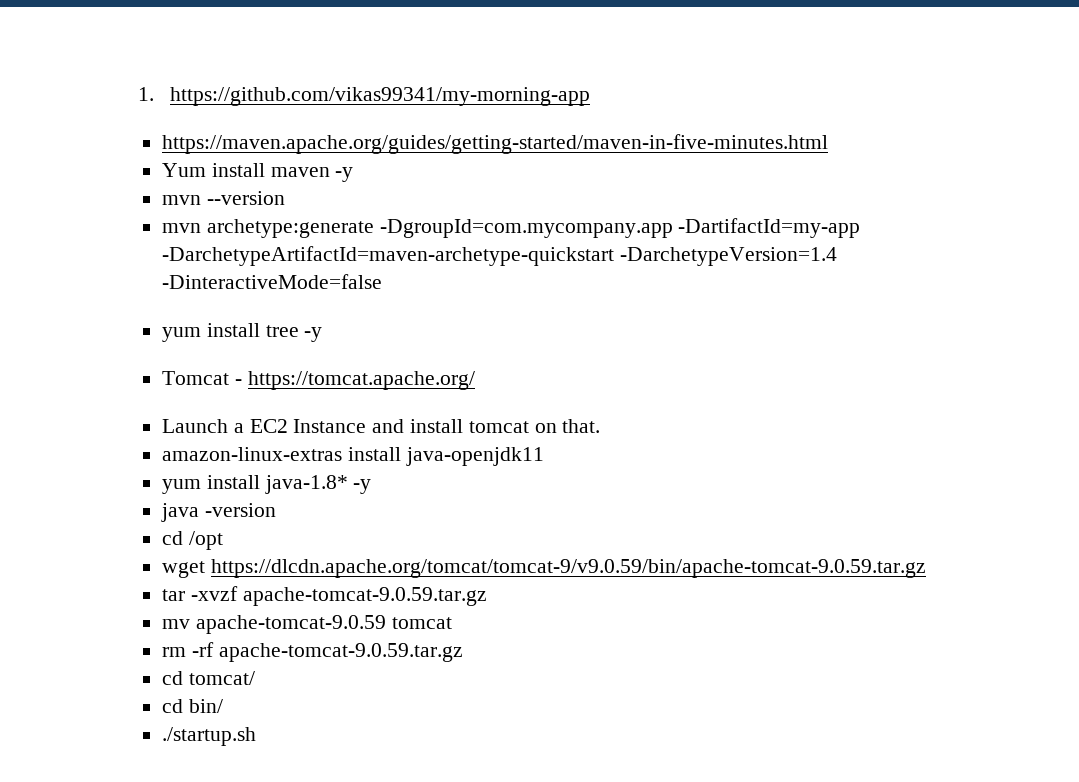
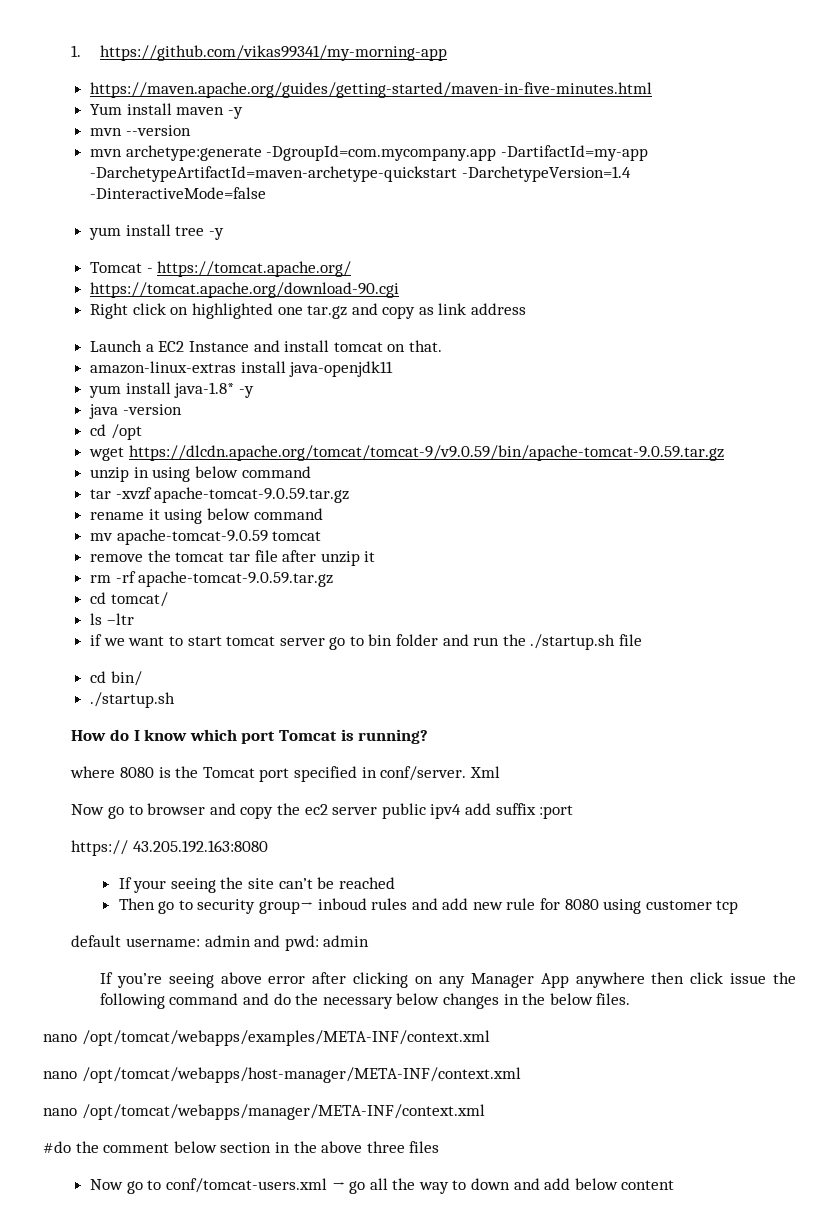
+ https://tomcat.apache.org/download-90.cgi
+ Right click on highlighted one tar.gz and copy as link address
+ unzip in using below command
  tar -xvzf apache-tomcat-9.0.59.tar.gz
+ rename it using below command
  mv apache-tomcat-9.0.59 tomcat
+ remove the tomcat tar file after unzip it
+ ls –ltr
+ if we want to start tomcat server go to bin folder and run the ./startup.sh file
  cd bin/
  ./startup.sh
+ How do I know which port Tomcat is running?
+ where 8080 is the Tomcat port specified in conf/server. Xml
+ Now go to browser and copy the ec2 server public ipv4 add suffix :port
+ https:// 43.205.192.163:8080
+ If your seeing the site can’t be reached
+ Then go to security group→ inboud rules and add new rule for 8080 using customer tcp
+ default username: admin and pwd: admin
+ If you’re seeing above error after clicking on any Manager App anywhere then click issue the following command and do the necessary below changes in the below files.
+ nano /opt/tomcat/webapps/examples/META-INF/context.xml
+ nano /opt/tomcat/webapps/host-manager/META-INF/context.xml
+ nano /opt/tomcat/webapps/manager/META-INF/context.xml
+ #do the comment below section in the above three files
+ Now go to conf/tomcat-users.xml → go all the way to down and add below content

